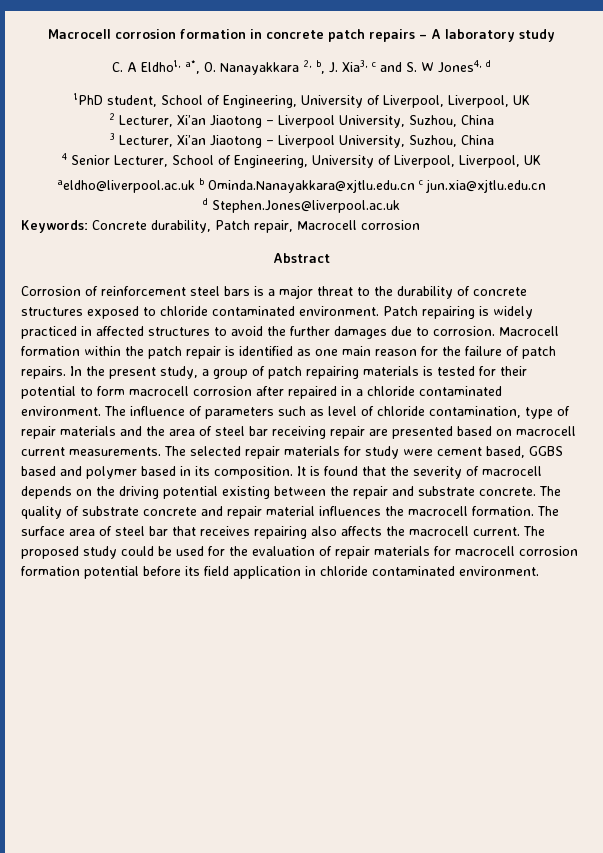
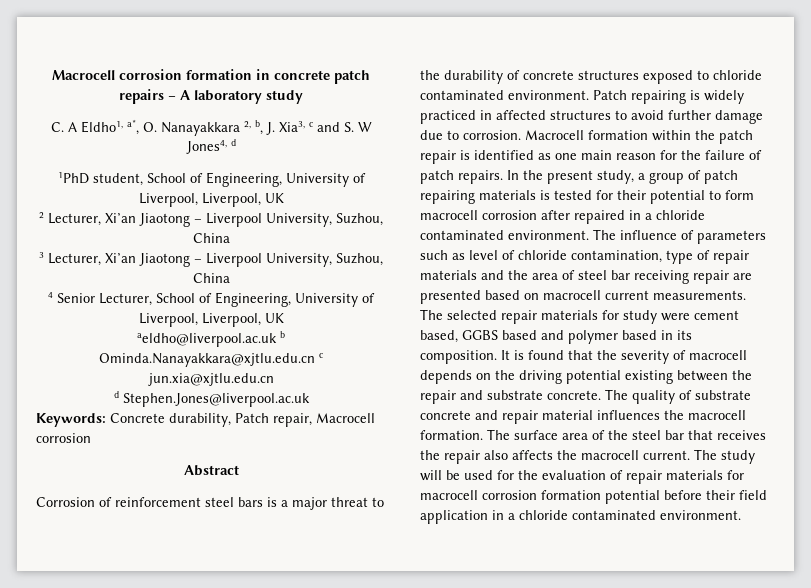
- Patch repairing is widely practiced in affected structures to avoid the further damages due to corrosion.
+ Patch repairing is widely practiced in affected structures to avoid further damage due to corrosion.
- The surface area of steel bar that receives repairing also affects the macrocell current.
+ The surface area of the steel bar that receives the repair also affects the macrocell current.
- The proposed study could be used for the evaluation of repair materials for macrocell corrosion formation potential before its field application in chloride contaminated environment.
+ The study will be used for the evaluation of repair materials for macrocell corrosion formation potential before their field application in a chloride contaminated environment.

